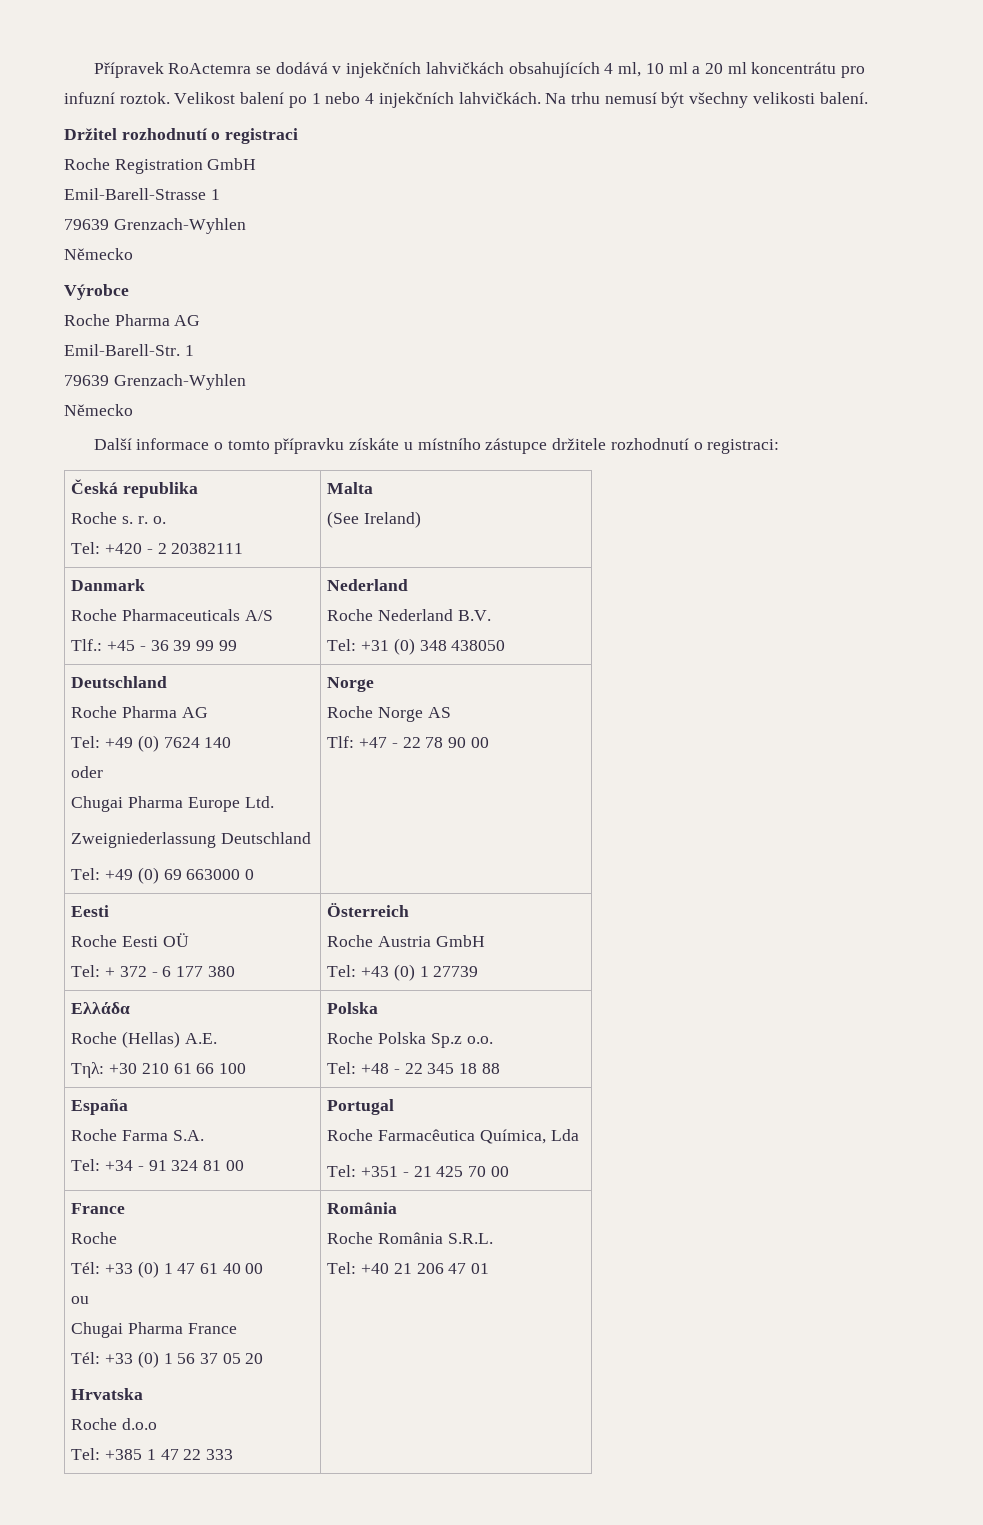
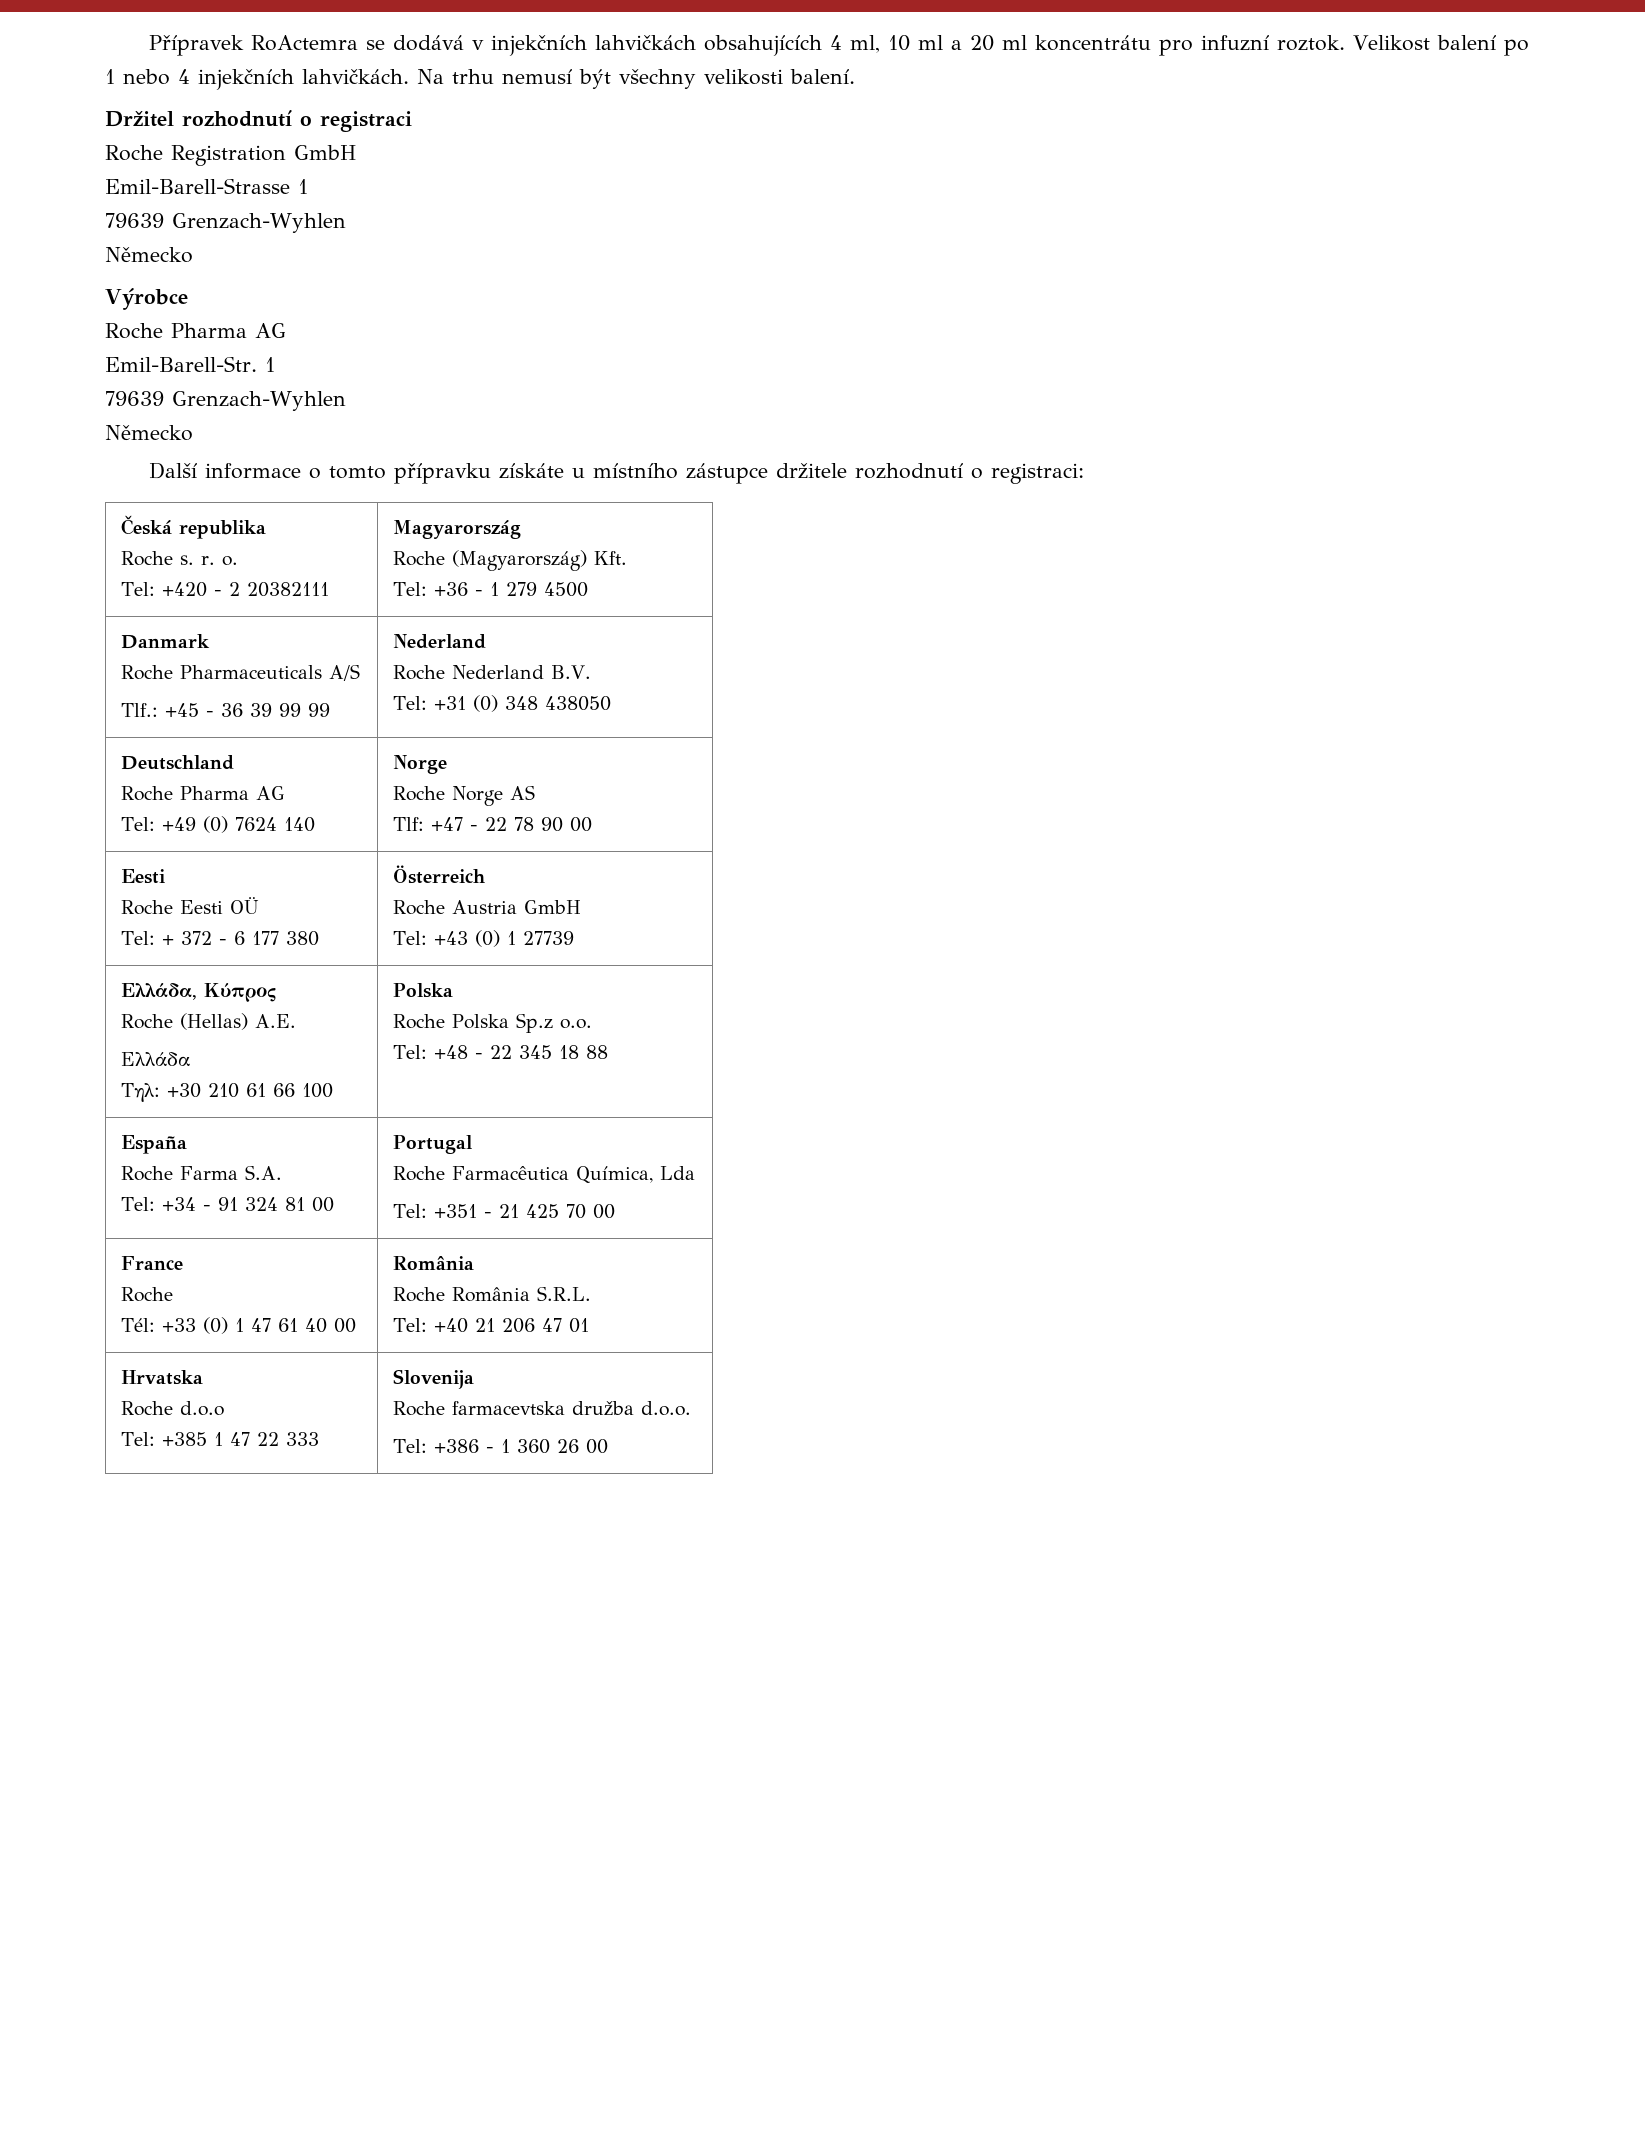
  Česká republika
  Roche s. r. o.
- Tel: +420 - 2 20382111 | Malta
- (See Ireland)
+ Tel: +420 - 2 20382111 | Magyarország
+ Roche (Magyarország) Kft.
+ Tel: +36 - 1 279 4500
  Danmark
  Roche Pharmaceuticals A/S
  Tlf.: +45 - 36 39 99 99 | Nederland
  Roche Nederland B.V.
  Tel: +31 (0) 348 438050
  Deutschland
  Roche Pharma AG
- Tel: +49 (0) 7624 140
- oder
- Chugai Pharma Europe Ltd.
- Zweigniederlassung Deutschland
- Tel: +49 (0) 69 663000 0 | Norge
+ Tel: +49 (0) 7624 140 | Norge
+ Ελλάδα, Kύπρος
+ Roche (Hellas) A.E.
  Ελλάδα
- Roche (Hellas) A.E.
- ou
- Chugai Pharma France
- Tél: +33 (0) 1 56 37 05 20
- Hrvatska
- Roche d.o.o
- Tel: +385 1 47 22 333
+ Hrvatska
+ Roche d.o.o
+ Tel: +385 1 47 22 333 | Slovenija
+ Roche farmacevtska družba d.o.o.
+ Tel: +386 - 1 360 26 00

